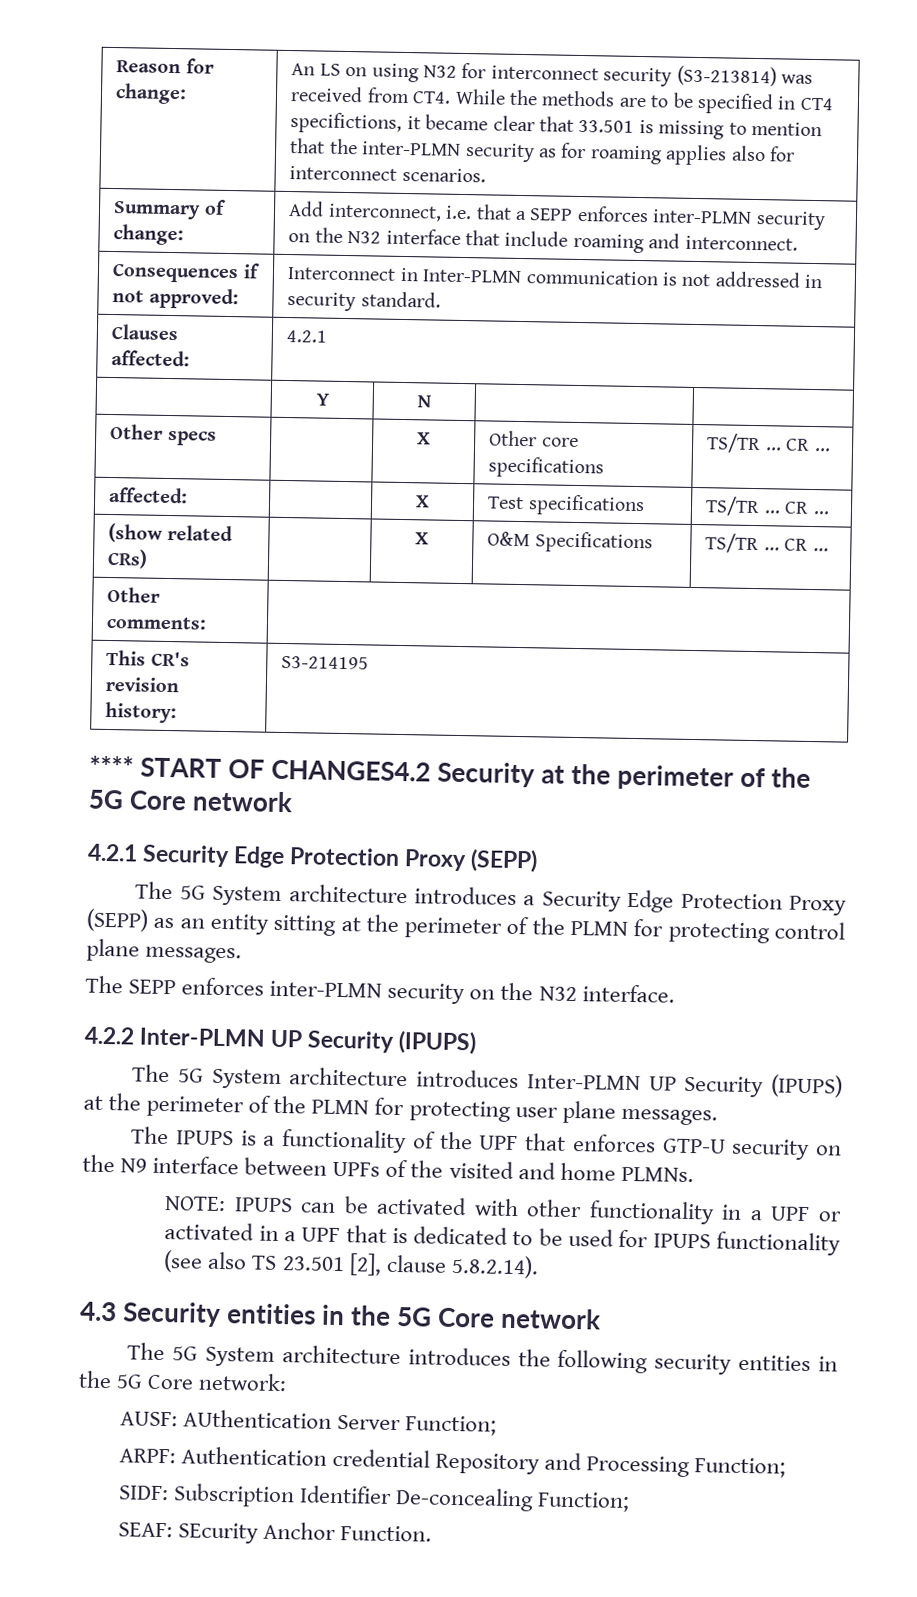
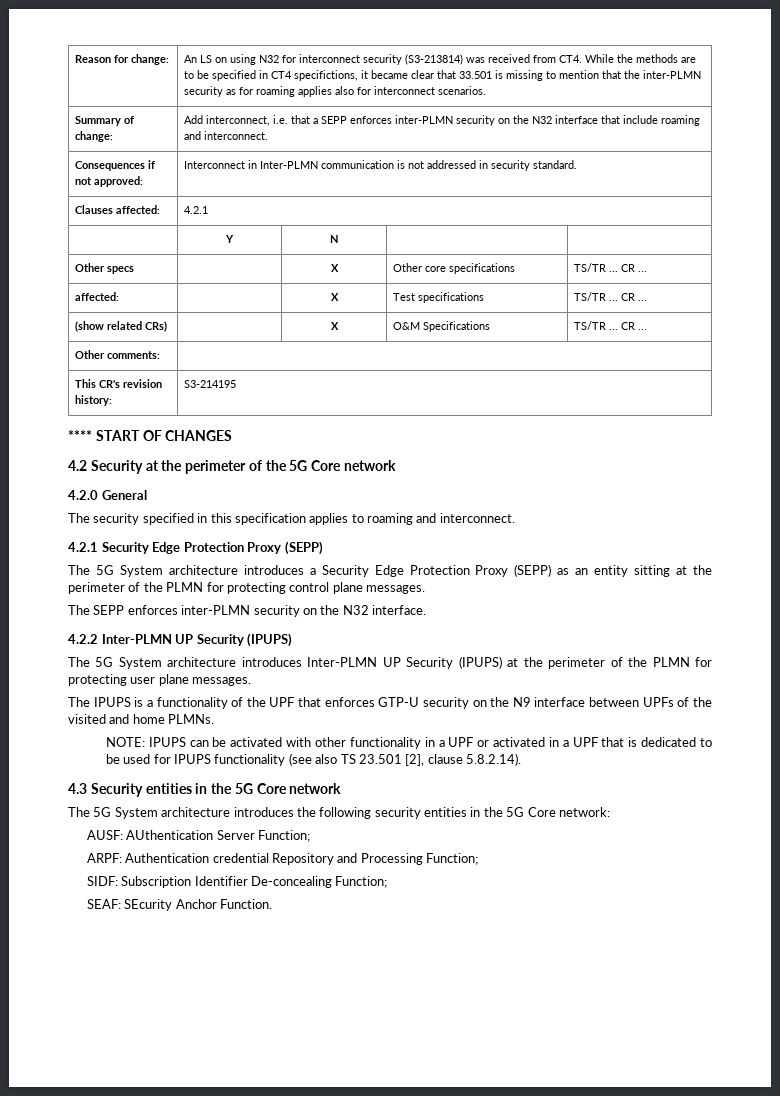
- **** START OF CHANGES4.2 Security at the perimeter of the 5G Core network
+ **** START OF CHANGES
+ 4.2 Security at the perimeter of the 5G Core network
+ 4.2.0 General
+ The security specified in this specification applies to roaming and interconnect.

